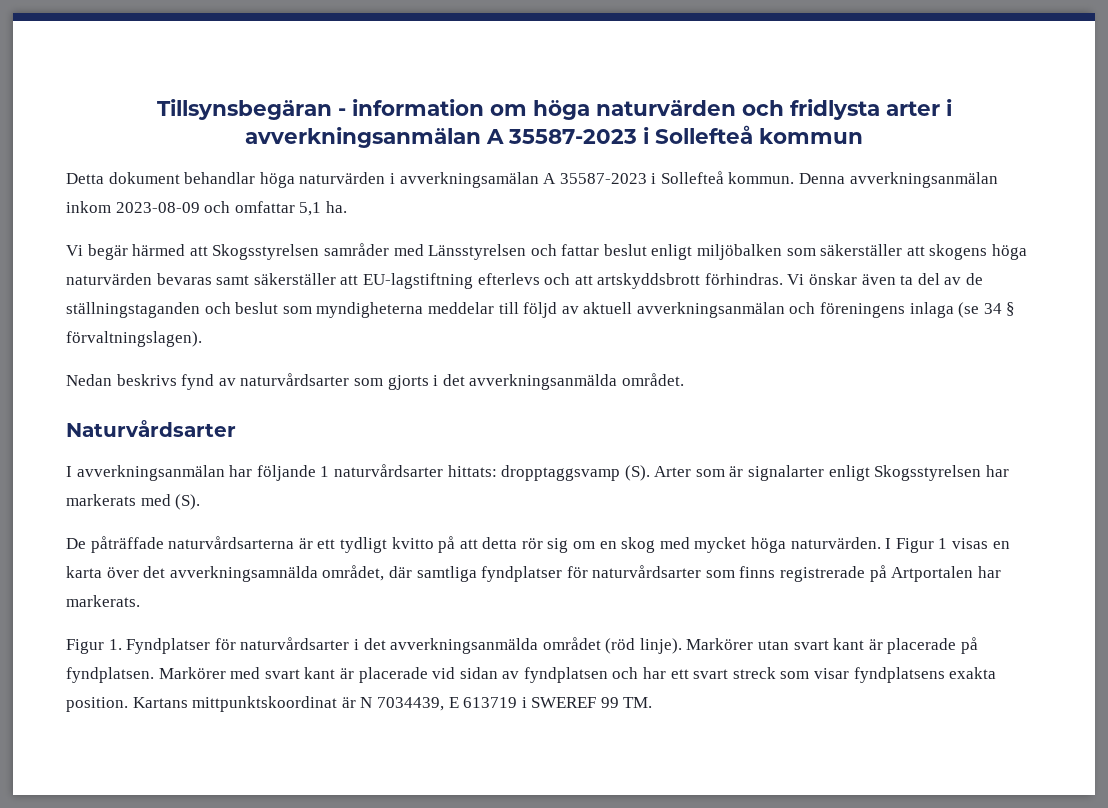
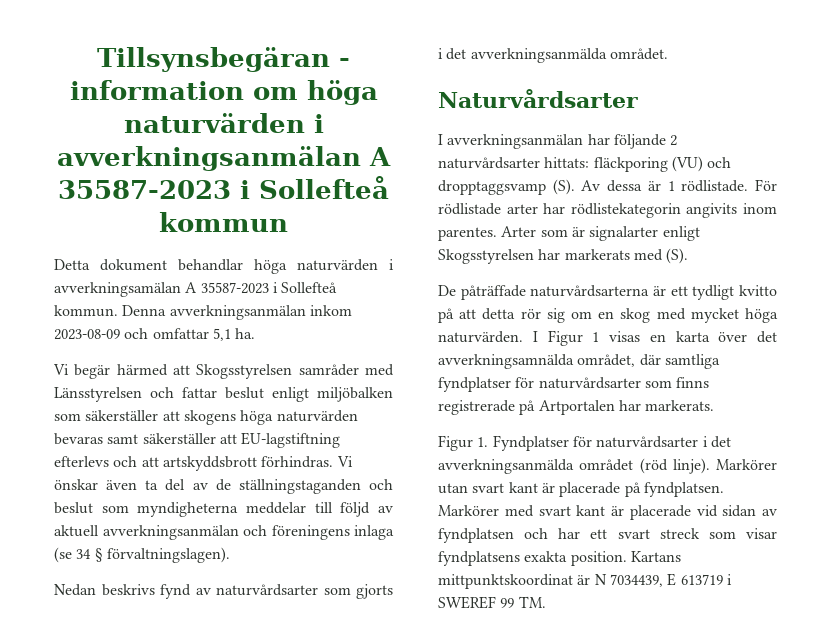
- Tillsynsbegäran - information om höga naturvärden och fridlysta arter i avverkningsanmälan A 35587-2023 i Sollefteå kommun
+ Tillsynsbegäran - information om höga naturvärden i avverkningsanmälan A 35587-2023 i Sollefteå kommun
- I avverkningsanmälan har följande 1 naturvårdsarter hittats: dropptaggsvamp (S). Arter som är signalarter enligt Skogsstyrelsen har markerats med (S).
+ I avverkningsanmälan har följande 2 naturvårdsarter hittats: fläckporing (VU) och dropptaggsvamp (S). Av dessa är 1 rödlistade. För rödlistade arter har rödlistekategorin angivits inom parentes. Arter som är signalarter enligt Skogsstyrelsen har markerats med (S).

